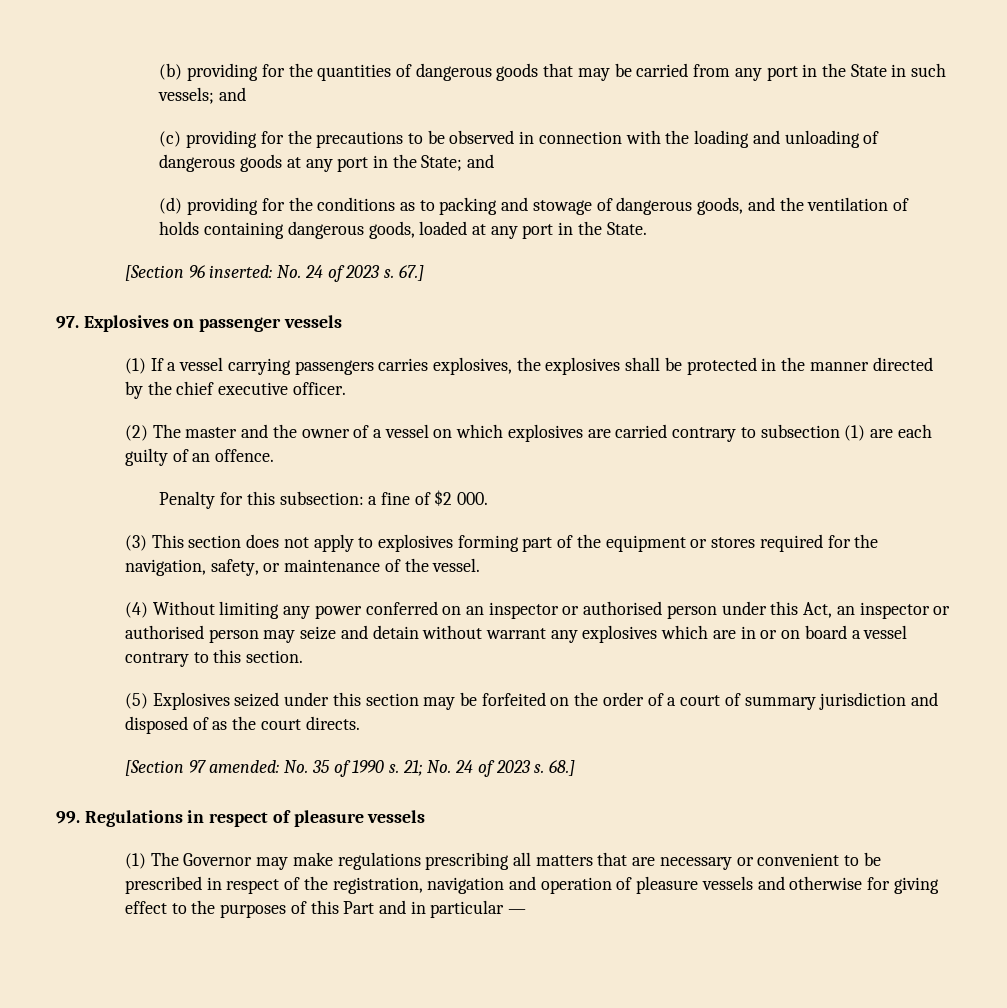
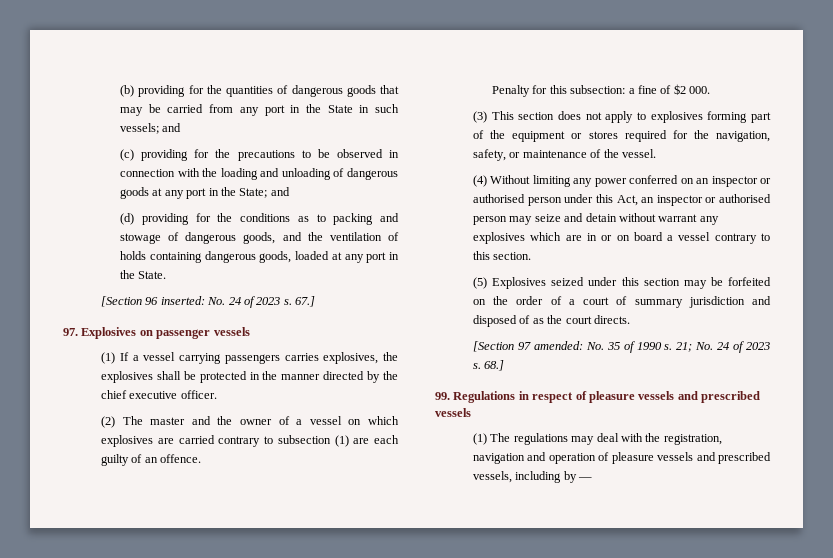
- 99. Regulations in respect of pleasure vessels
+ 99. Regulations in respect of pleasure vessels and prescribed vessels
- (1) The Governor may make regulations prescribing all matters that are necessary or convenient to be prescribed in respect of the registration, navigation and operation of pleasure vessels and otherwise for giving effect to the purposes of this Part and in particular —
+ (1) The regulations may deal with the registration, navigation and operation of pleasure vessels and prescribed vessels, including by —

